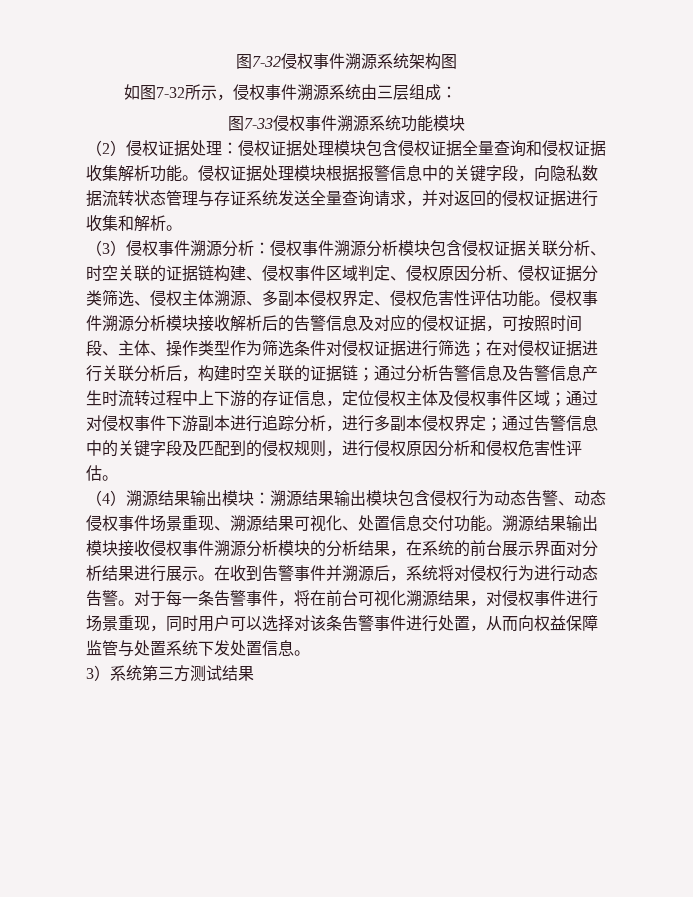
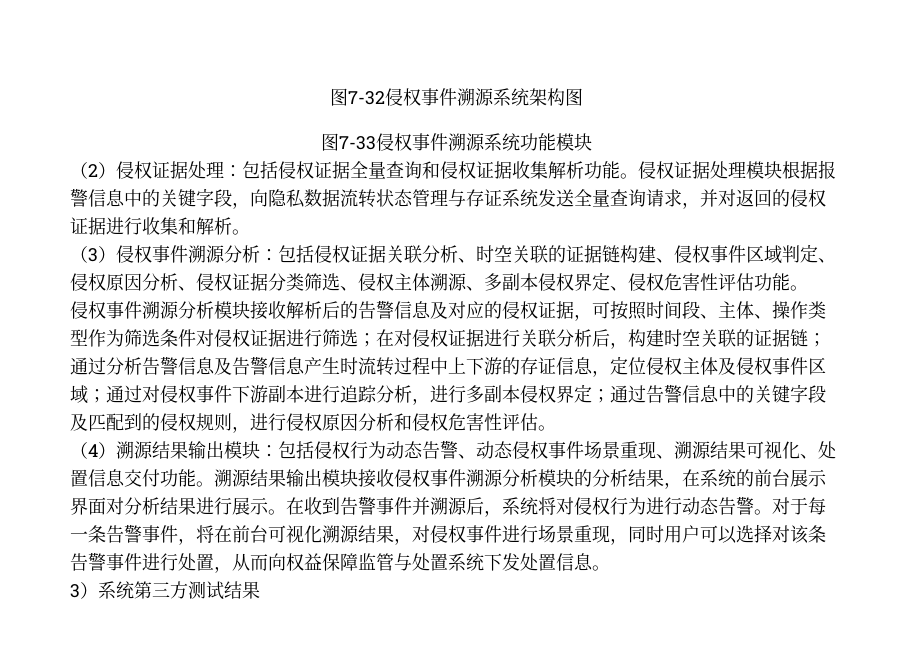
- 如图7-32所示，侵权事件溯源系统由三层组成：
- （2）侵权证据处理：侵权证据处理模块包含侵权证据全量查询和侵权证据收集解析功能。
+ （2）侵权证据处理：包括侵权证据全量查询和侵权证据收集解析功能。
- 侵权事件溯源分析模块包含侵权证据关联分析、时空关联的证据链构建、侵权事件区域判定、侵权原因分析、侵权证据分类筛选、侵权主体溯源、多副本侵权界定、侵权危害性评估功能。侵权事件溯源分析模块接收解析后的告警信息及对应的侵权证据，可按照时间段、主体、操作类型作为筛选条件对侵权证据进行筛选；
+ 包括侵权证据关联分析、时空关联的证据链构建、侵权事件区域判定、侵权原因分析、侵权证据分类筛选、侵权主体溯源、多副本侵权界定、侵权危害性评估功能。
+ 侵权事件溯源分析模块接收解析后的告警信息及对应的侵权证据，可按照时间段、主体、操作类型作为筛选条件对侵权证据进行筛选；
- （4）溯源结果输出模块：溯源结果输出模块包含侵权行为动态告警、动态侵权事件场景重现、溯源结果可视化、处置信息交付功能。
+ （4）溯源结果输出模块：包括侵权行为动态告警、动态侵权事件场景重现、溯源结果可视化、处置信息交付功能。

